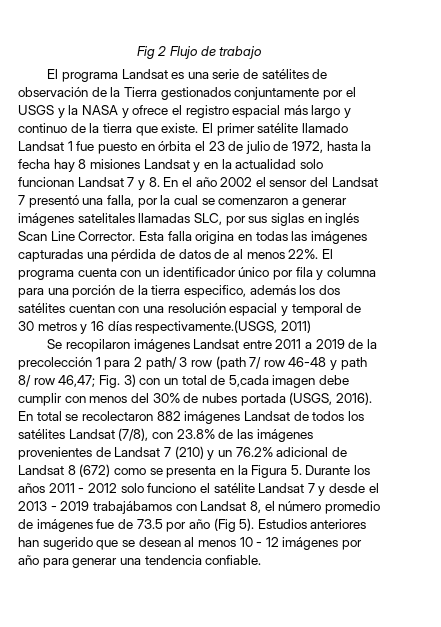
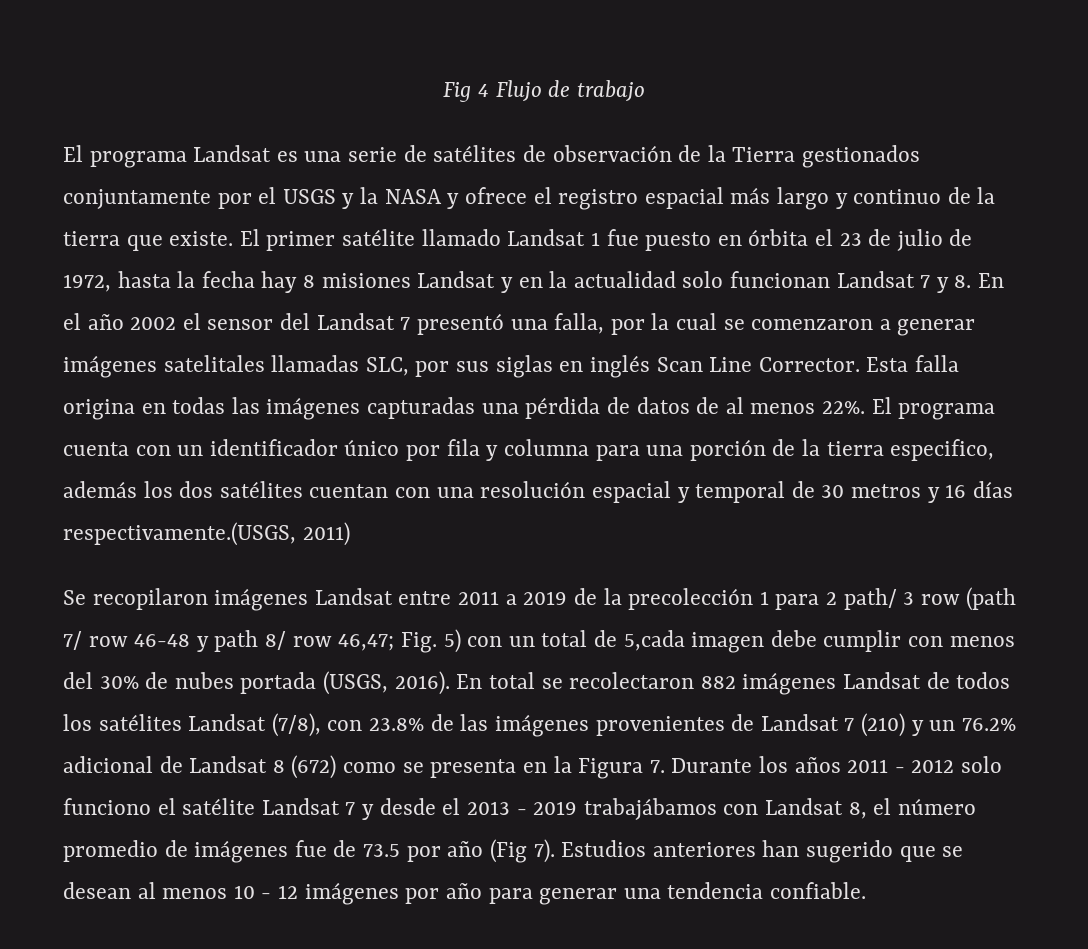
- Fig 2 Flujo de trabajo
+ Fig 4 Flujo de trabajo
- Se recopilaron imágenes Landsat entre 2011 a 2019 de la precolección 1 para 2 path/ 3 row (path 7/ row 46-48 y path 8/ row 46,47; Fig. 3) con un total de 5,cada imagen debe cumplir con menos del 30% de nubes portada (USGS, 2016).
+ Se recopilaron imágenes Landsat entre 2011 a 2019 de la precolección 1 para 2 path/ 3 row (path 7/ row 46-48 y path 8/ row 46,47; Fig. 5) con un total de 5,cada imagen debe cumplir con menos del 30% de nubes portada (USGS, 2016).
- En total se recolectaron 882 imágenes Landsat de todos los satélites Landsat (7/8), con 23.8% de las imágenes provenientes de Landsat 7 (210) y un 76.2% adicional de Landsat 8 (672) como se presenta en la Figura 5. Durante los años 2011 - 2012 solo funciono el satélite Landsat 7 y desde el 2013 - 2019 trabajábamos con Landsat 8, el número promedio de imágenes fue de 73.5 por año (Fig 5).
+ En total se recolectaron 882 imágenes Landsat de todos los satélites Landsat (7/8), con 23.8% de las imágenes provenientes de Landsat 7 (210) y un 76.2% adicional de Landsat 8 (672) como se presenta en la Figura 7. Durante los años 2011 - 2012 solo funciono el satélite Landsat 7 y desde el 2013 - 2019 trabajábamos con Landsat 8, el número promedio de imágenes fue de 73.5 por año (Fig 7).

